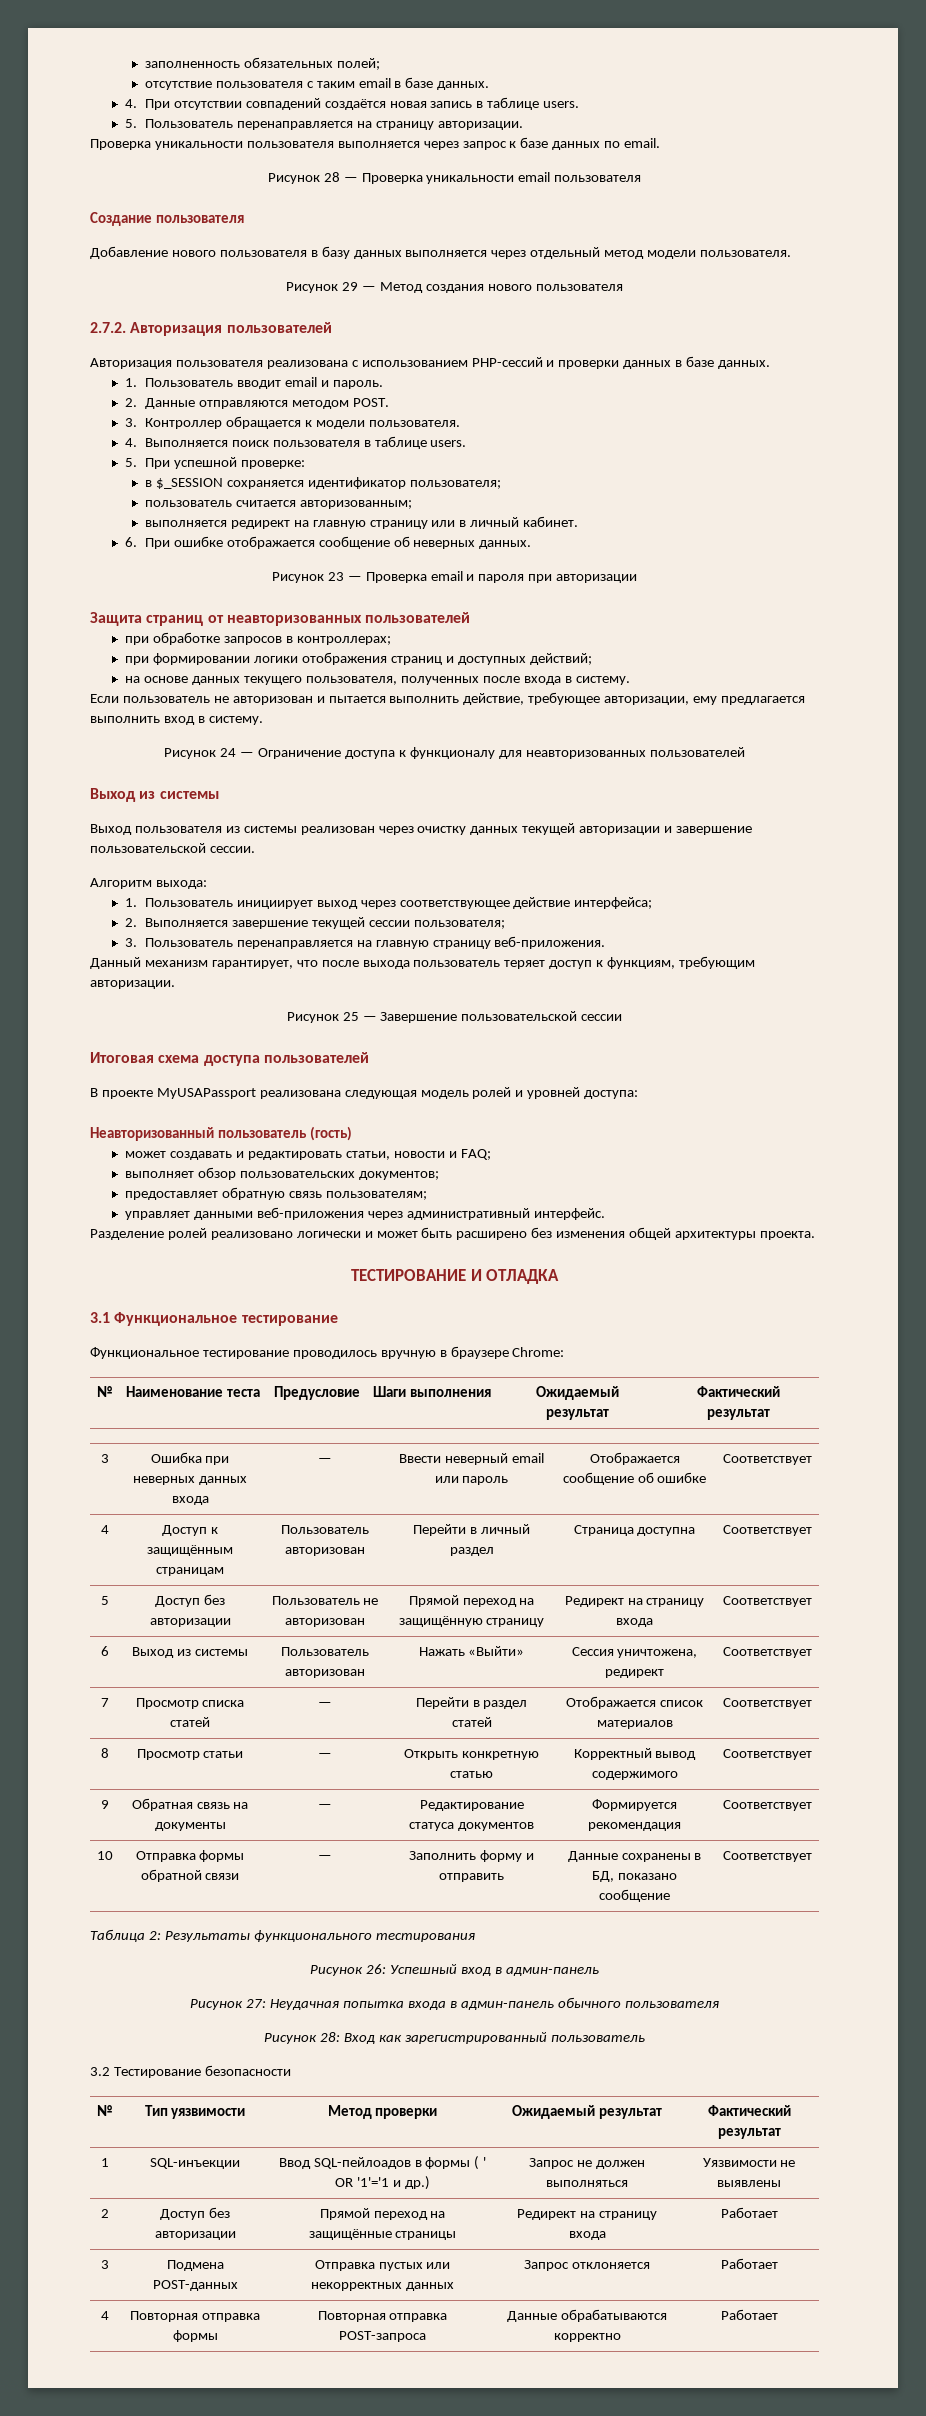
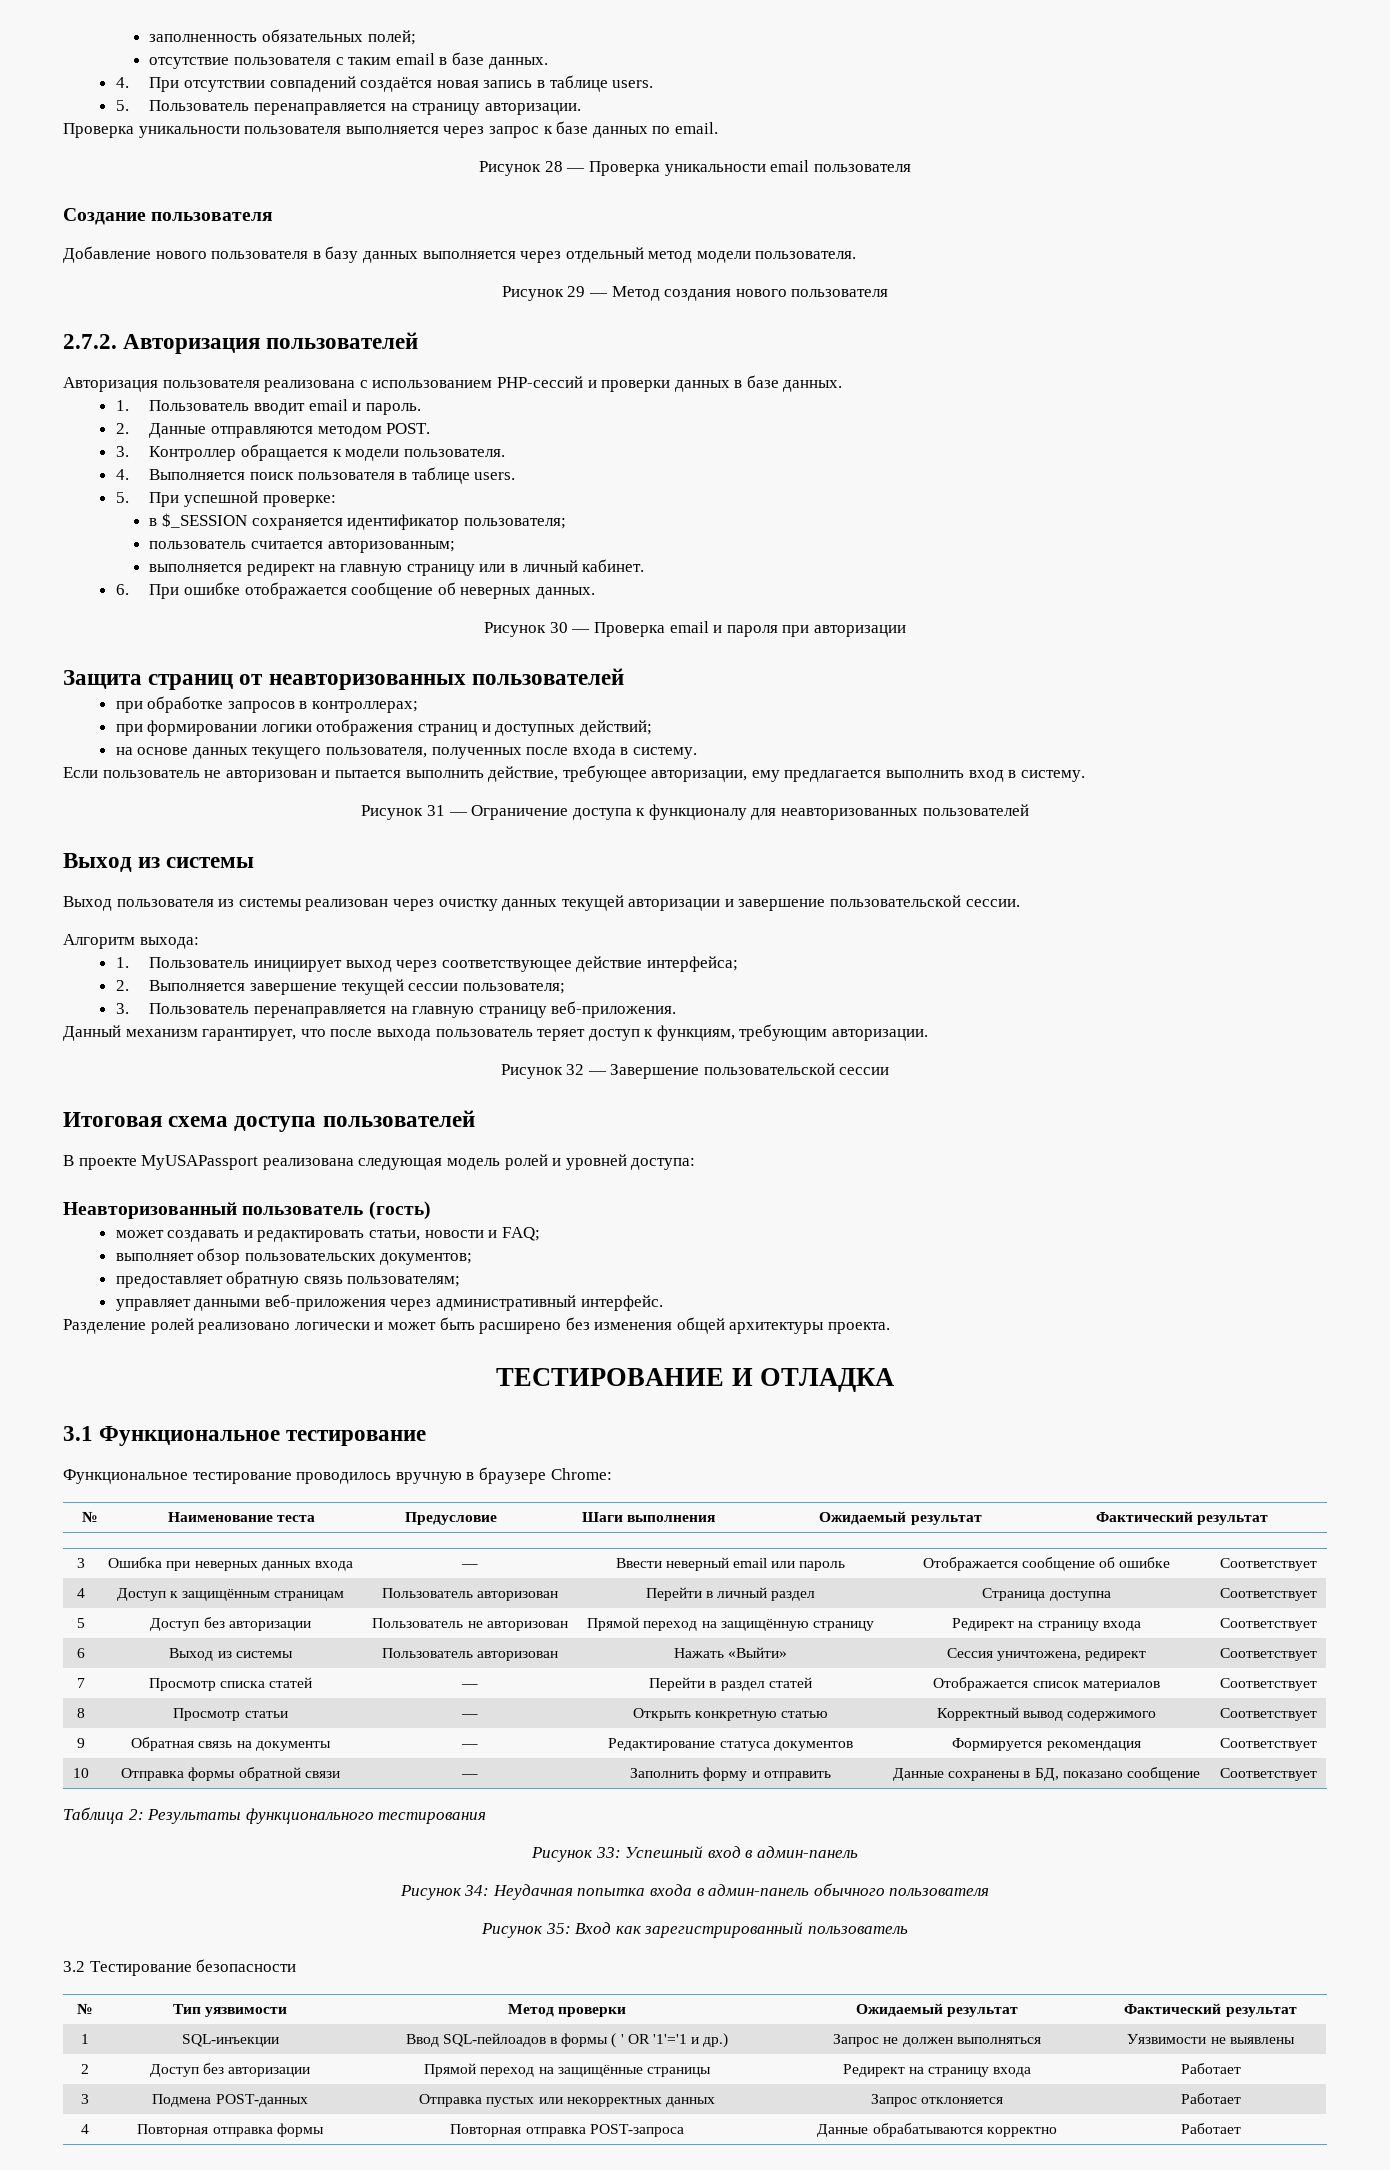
- Рисунок 23 — Проверка email и пароля при авторизации
+ Рисунок 30 — Проверка email и пароля при авторизации
- Рисунок 24 — Ограничение доступа к функционалу для неавторизованных пользователей
+ Рисунок 31 — Ограничение доступа к функционалу для неавторизованных пользователей
- Рисунок 25 — Завершение пользовательской сессии
+ Рисунок 32 — Завершение пользовательской сессии
- Рисунок 26: Успешный вход в админ-панель
+ Рисунок 33: Успешный вход в админ-панель
- Рисунок 27: Неудачная попытка входа в админ-панель обычного пользователя
+ Рисунок 34: Неудачная попытка входа в админ-панель обычного пользователя
- Рисунок 28: Вход как зарегистрированный пользователь
+ Рисунок 35: Вход как зарегистрированный пользователь

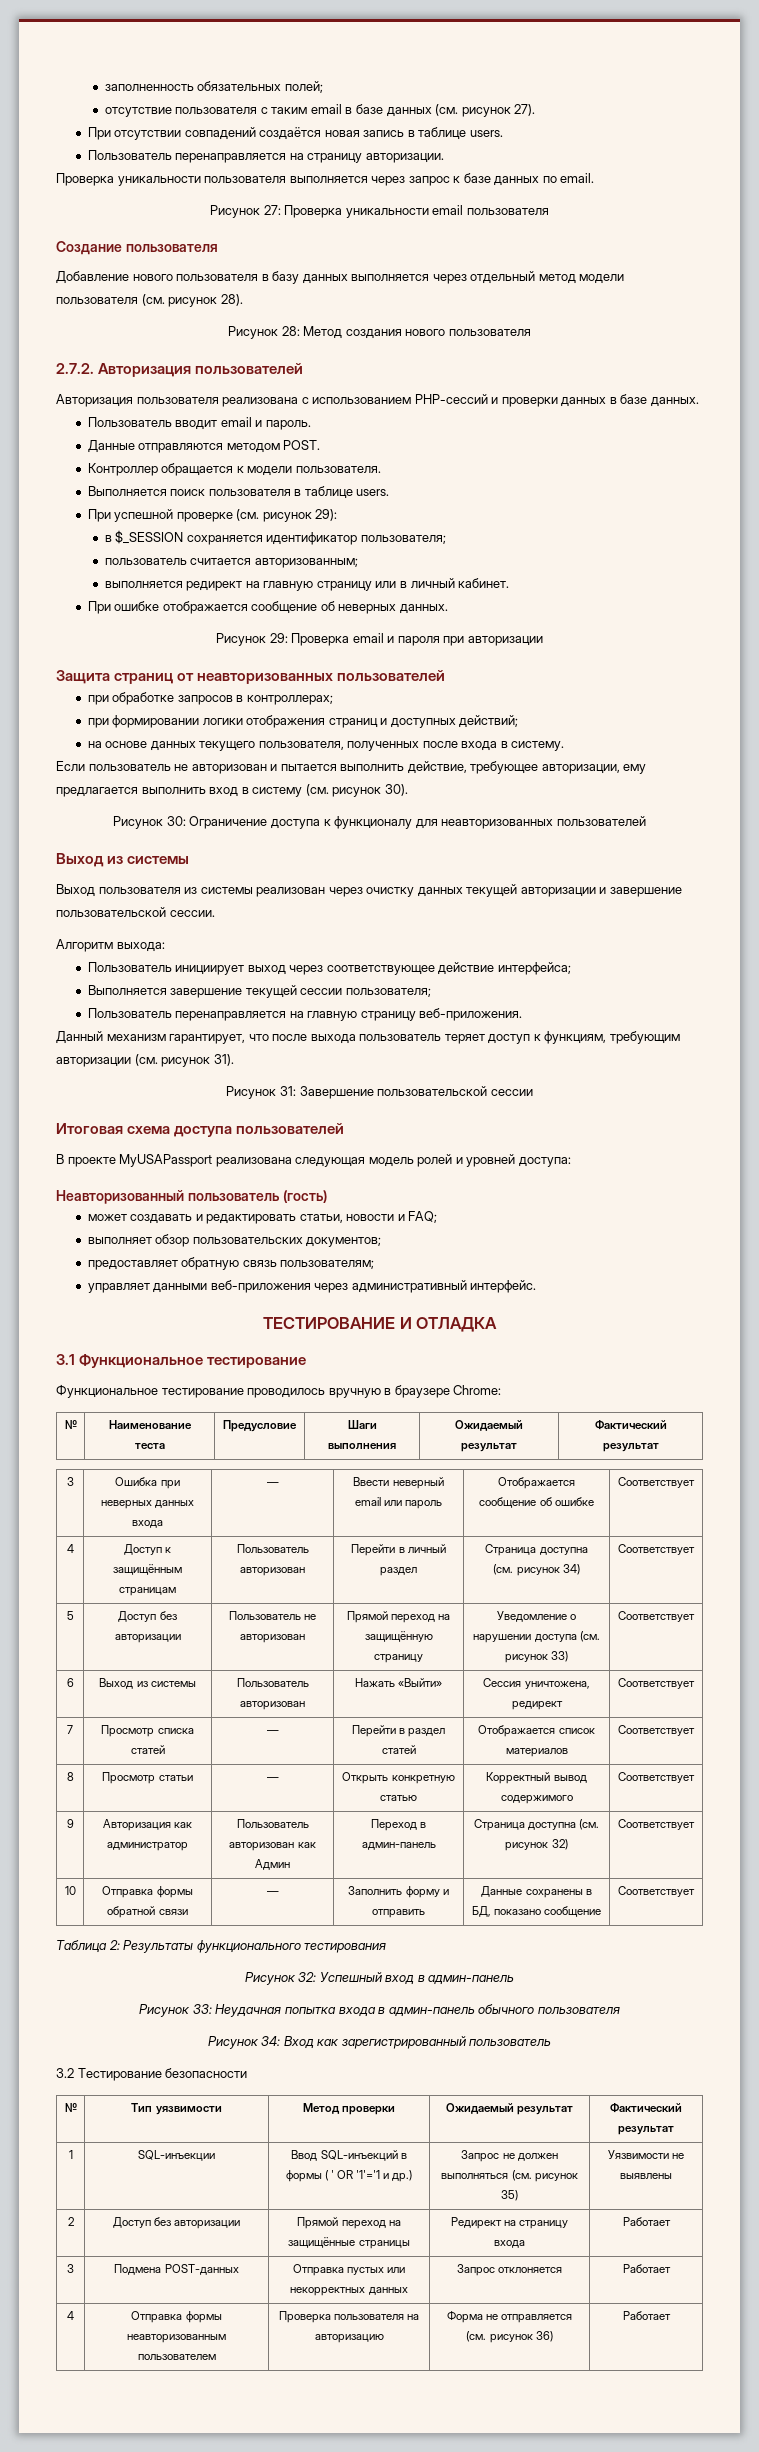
- отсутствие пользователя с таким email в базе данных.
- 4. При отсутствии совпадений создаётся новая запись в таблице users.
+ отсутствие пользователя с таким email в базе данных (см. рисунок 27).
+ При отсутствии совпадений создаётся новая запись в таблице users.
- 5. Пользователь перенаправляется на страницу авторизации.
+ Пользователь перенаправляется на страницу авторизации.
- Рисунок 28 — Проверка уникальности email пользователя
+ Рисунок 27: Проверка уникальности email пользователя
- Добавление нового пользователя в базу данных выполняется через отдельный метод модели пользователя.
- Рисунок 29 — Метод создания нового пользователя
+ Добавление нового пользователя в базу данных выполняется через отдельный метод модели пользователя (см. рисунок 28).
+ Рисунок 28: Метод создания нового пользователя
- 1. Пользователь вводит email и пароль.
+ Пользователь вводит email и пароль.
- 2. Данные отправляются методом POST.
+ Данные отправляются методом POST.
- 3. Контроллер обращается к модели пользователя.
+ Контроллер обращается к модели пользователя.
- 4. Выполняется поиск пользователя в таблице users.
+ Выполняется поиск пользователя в таблице users.
- 5. При успешной проверке:
+ При успешной проверке (см. рисунок 29):
- 6. При ошибке отображается сообщение об неверных данных.
+ При ошибке отображается сообщение об неверных данных.
- Рисунок 30 — Проверка email и пароля при авторизации
+ Рисунок 29: Проверка email и пароля при авторизации
- Если пользователь не авторизован и пытается выполнить действие, требующее авторизации, ему предлагается выполнить вход в систему.
- Рисунок 31 — Ограничение доступа к функционалу для неавторизованных пользователей
+ Если пользователь не авторизован и пытается выполнить действие, требующее авторизации, ему предлагается выполнить вход в систему (см. рисунок 30).
+ Рисунок 30: Ограничение доступа к функционалу для неавторизованных пользователей
- 1. Пользователь инициирует выход через соответствующее действие интерфейса;
+ Пользователь инициирует выход через соответствующее действие интерфейса;
- 2. Выполняется завершение текущей сессии пользователя;
+ Выполняется завершение текущей сессии пользователя;
- 3. Пользователь перенаправляется на главную страницу веб-приложения.
+ Пользователь перенаправляется на главную страницу веб-приложения.
- Данный механизм гарантирует, что после выхода пользователь теряет доступ к функциям, требующим авторизации.
- Рисунок 32 — Завершение пользовательской сессии
+ Данный механизм гарантирует, что после выхода пользователь теряет доступ к функциям, требующим авторизации (см. рисунок 31).
+ Рисунок 31: Завершение пользовательской сессии
- Разделение ролей реализовано логически и может быть расширено без изменения общей архитектуры проекта.
- 4 | Доступ к защищённым страницам | Пользователь авторизован | Перейти в личный раздел | Страница доступна | Соответствует
+ 4 | Доступ к защищённым страницам | Пользователь авторизован | Перейти в личный раздел | Страница доступна
+ (см. рисунок 34) | Соответствует
- 5 | Доступ без авторизации | Пользователь не авторизован | Прямой переход на защищённую страницу | Редирект на страницу входа | Соответствует
+ 5 | Доступ без авторизации | Пользователь не авторизован | Прямой переход на защищённую страницу | Уведомление о нарушении доступа (см. рисунок 33) | Соответствует
- 9 | Обратная связь на документы | — | Редактирование статуса документов | Формируется рекомендация | Соответствует
+ 9 | Авторизация как администратор | Пользователь авторизован как Админ | Переход в админ-панель | Страница доступна (см. рисунок 32) | Соответствует
- Рисунок 33: Успешный вход в админ-панель
+ Рисунок 32: Успешный вход в админ-панель
- Рисунок 34: Неудачная попытка входа в админ-панель обычного пользователя
+ Рисунок 33: Неудачная попытка входа в админ-панель обычного пользователя
- Рисунок 35: Вход как зарегистрированный пользователь
+ Рисунок 34: Вход как зарегистрированный пользователь
- 1 | SQL-инъекции | Ввод SQL-пейлоадов в формы ( ' OR '1'='1 и др.) | Запрос не должен выполняться | Уязвимости не выявлены
+ 1 | SQL-инъекции | Ввод SQL-инъекций в формы ( ' OR '1'='1 и др.) | Запрос не должен выполняться (см. рисунок 35) | Уязвимости не выявлены
- 4 | Повторная отправка формы | Повторная отправка POST-запроса | Данные обрабатываются корректно | Работает
+ 4 | Отправка формы неавторизованным пользователем | Проверка пользователя на авторизацию | Форма не отправляется (см. рисунок 36) | Работает

